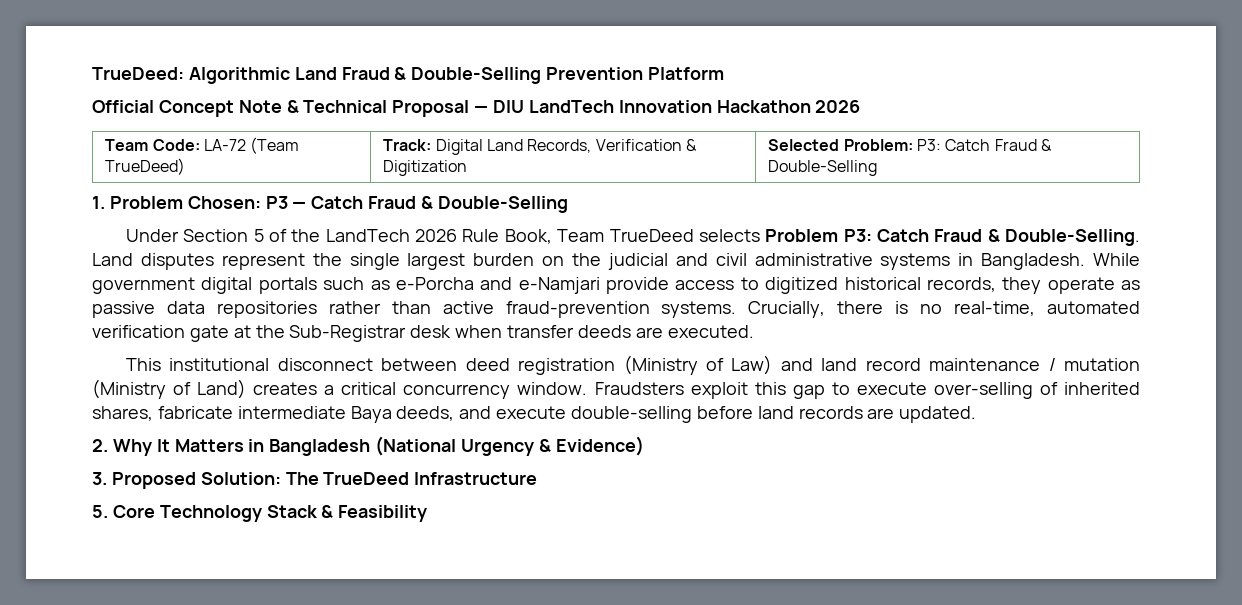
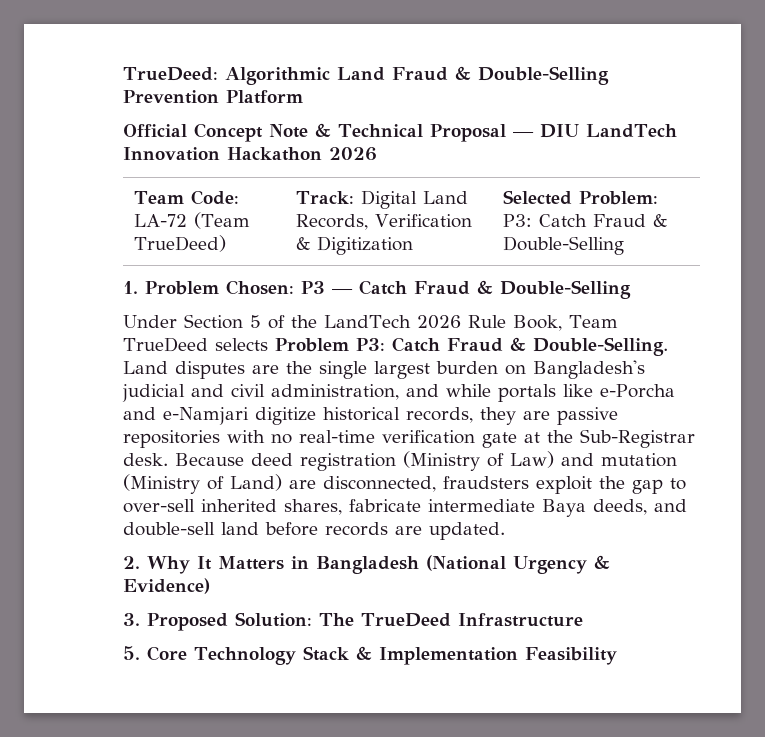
- Land disputes represent the single largest burden on the judicial and civil administrative systems in Bangladesh. While government digital portals such as e-Porcha and e-Namjari provide access to digitized historical records, they operate as passive data repositories rather than active fraud-prevention systems. Crucially, there is no real-time, automated verification gate at the Sub-Registrar desk when transfer deeds are executed.
- This institutional disconnect between deed registration (Ministry of Law) and land record maintenance / mutation (Ministry of Land) creates a critical concurrency window. Fraudsters exploit this gap to execute over-selling of inherited shares, fabricate intermediate Baya deeds, and execute double-selling before land records are updated.
+ Land disputes are the single largest burden on Bangladesh's judicial and civil administration, and while portals like e-Porcha and e-Namjari digitize historical records, they are passive repositories with no real-time verification gate at the Sub-Registrar desk. Because deed registration (Ministry of Law) and mutation (Ministry of Land) are disconnected, fraudsters exploit the gap to over-sell inherited shares, fabricate intermediate Baya deeds, and double-sell land before records are updated.
- 5. Core Technology Stack & Feasibility
+ 5. Core Technology Stack & Implementation Feasibility

